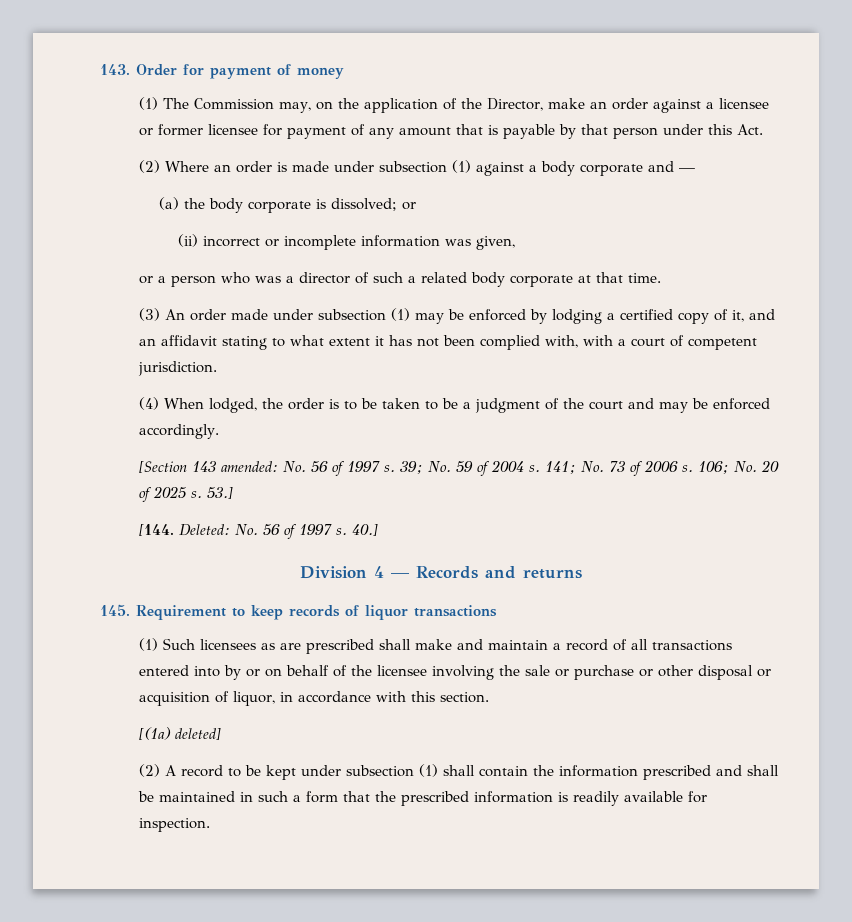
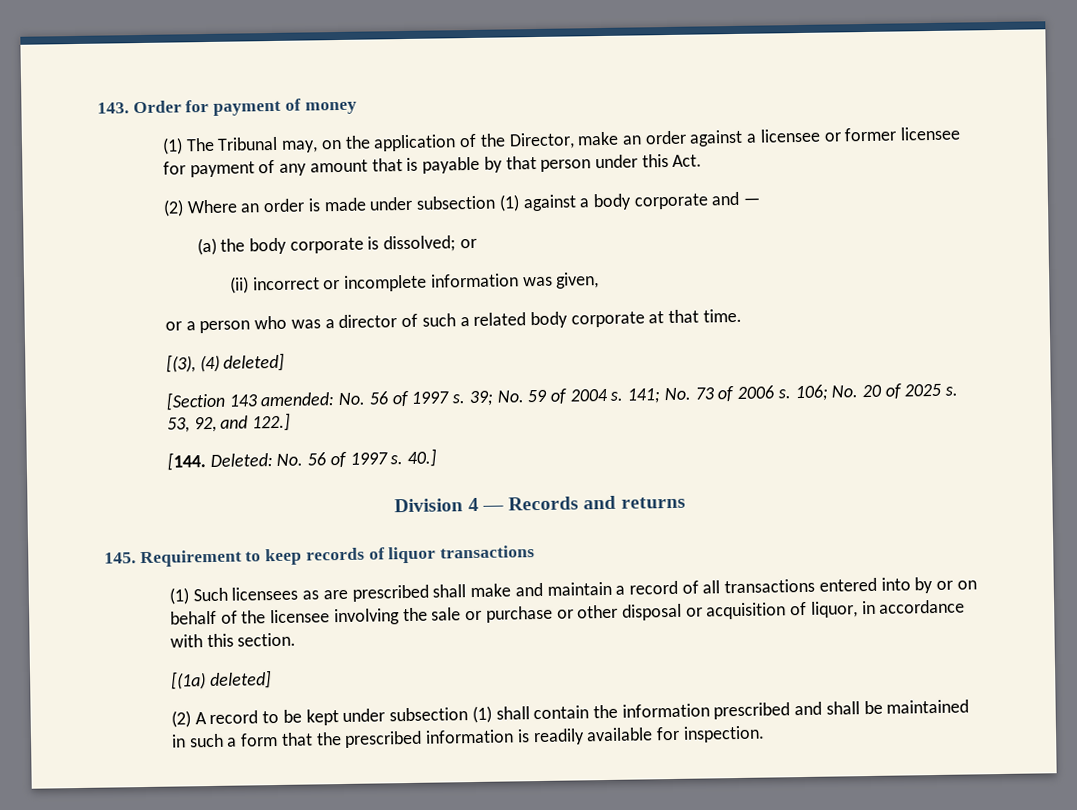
- (1) The Commission may, on the application of the Director, make an order against a licensee or former licensee for payment of any amount that is payable by that person under this Act.
+ (1) The Tribunal may, on the application of the Director, make an order against a licensee or former licensee for payment of any amount that is payable by that person under this Act.
- (3) An order made under subsection (1) may be enforced by lodging a certified copy of it, and an affidavit stating to what extent it has not been complied with, with a court of competent jurisdiction.
- (4) When lodged, the order is to be taken to be a judgment of the court and may be enforced accordingly.
+ [(3), (4) deleted]
- 53.]
+ 53, 92, and 122.]

